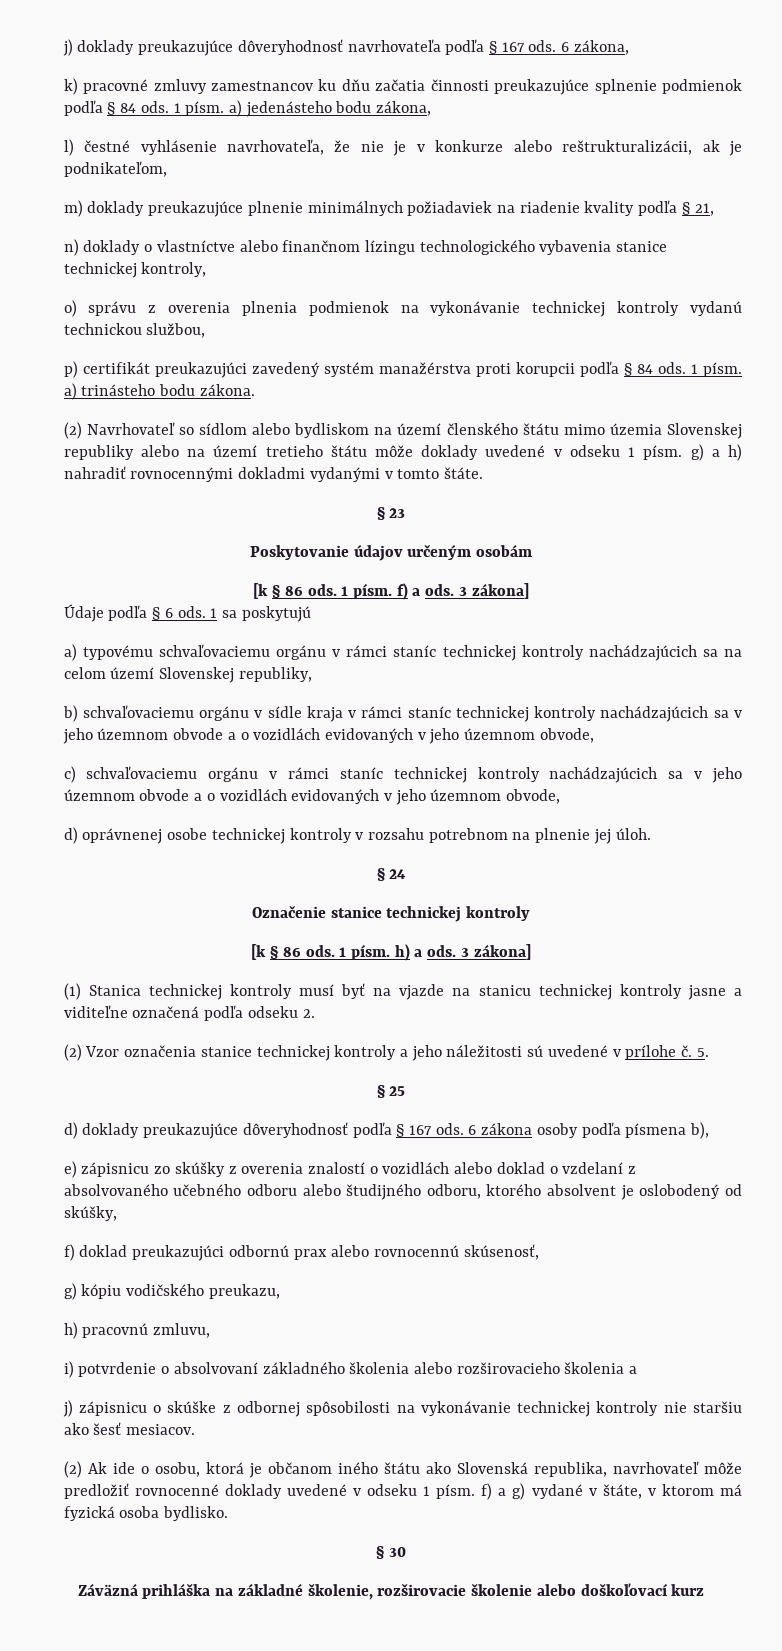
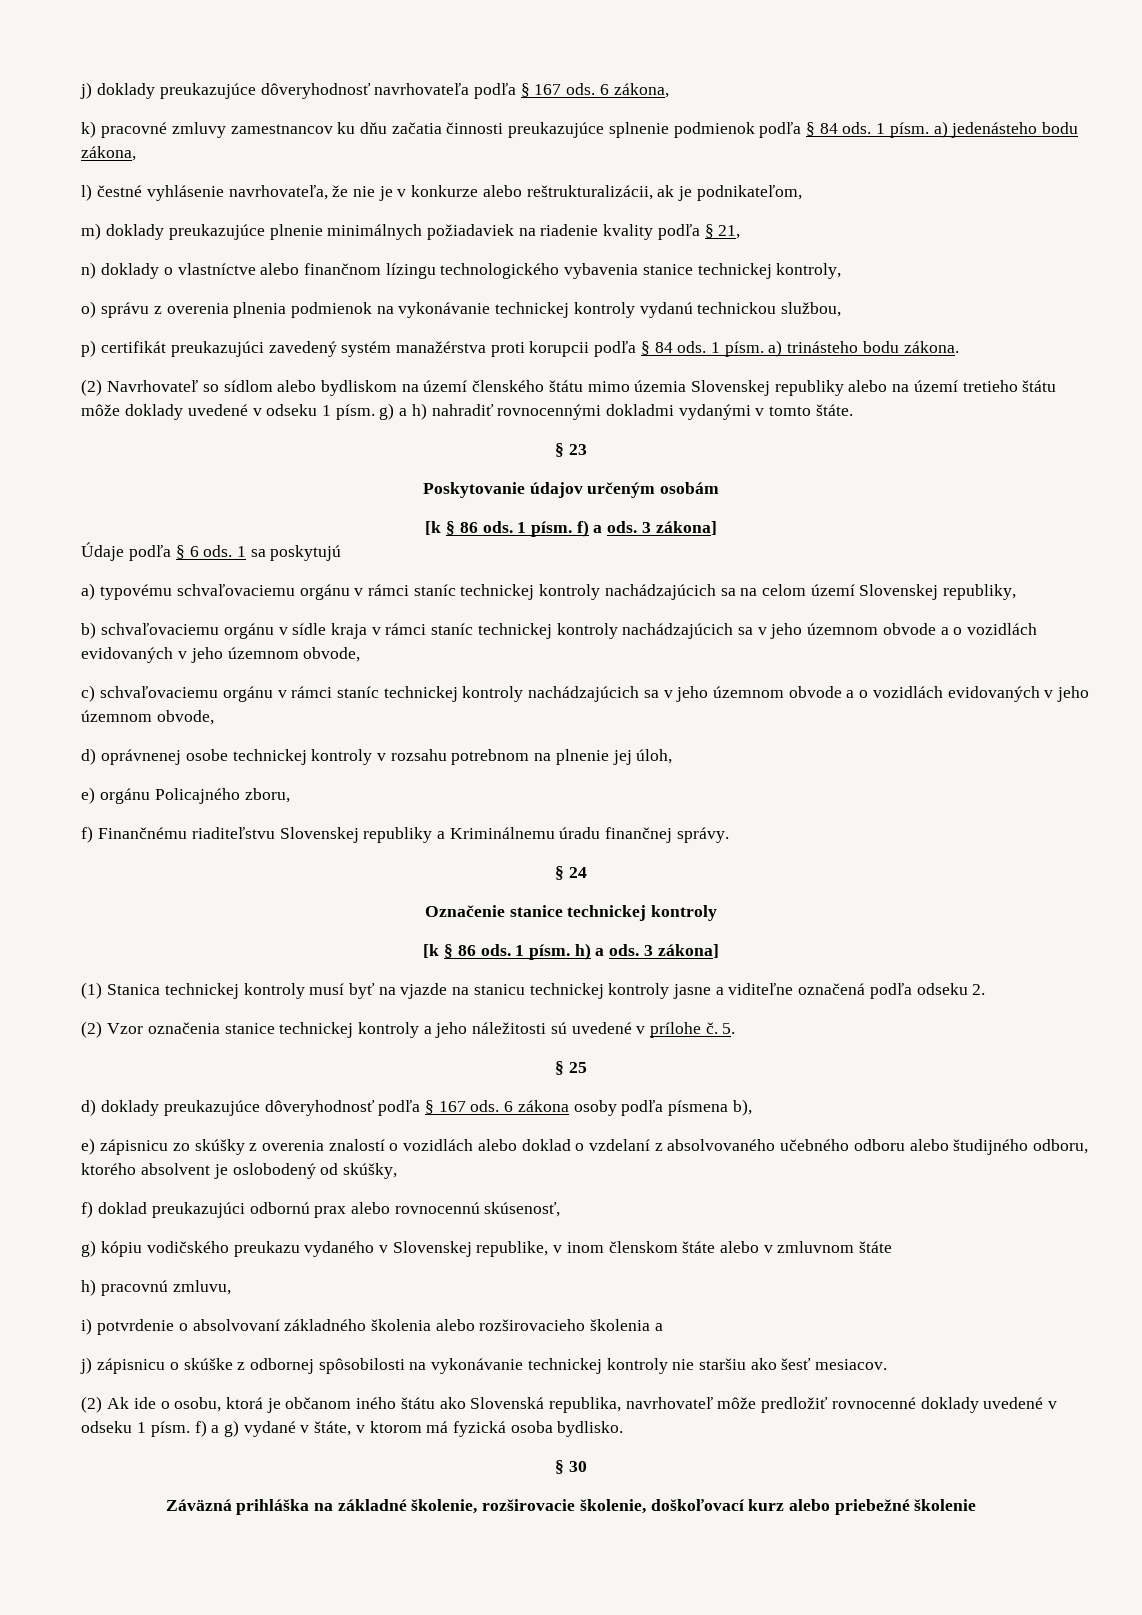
- d) oprávnenej osobe technickej kontroly v rozsahu potrebnom na plnenie jej úloh.
+ d) oprávnenej osobe technickej kontroly v rozsahu potrebnom na plnenie jej úloh,
+ e) orgánu Policajného zboru,
+ f) Finančnému riaditeľstvu Slovenskej republiky a Kriminálnemu úradu finančnej správy.
- g) kópiu vodičského preukazu,
+ g) kópiu vodičského preukazu vydaného v Slovenskej republike, v inom členskom štáte alebo v zmluvnom štáte
- Záväzná prihláška na základné školenie, rozširovacie školenie alebo doškoľovací kurz
+ Záväzná prihláška na základné školenie, rozširovacie školenie, doškoľovací kurz alebo priebežné školenie

